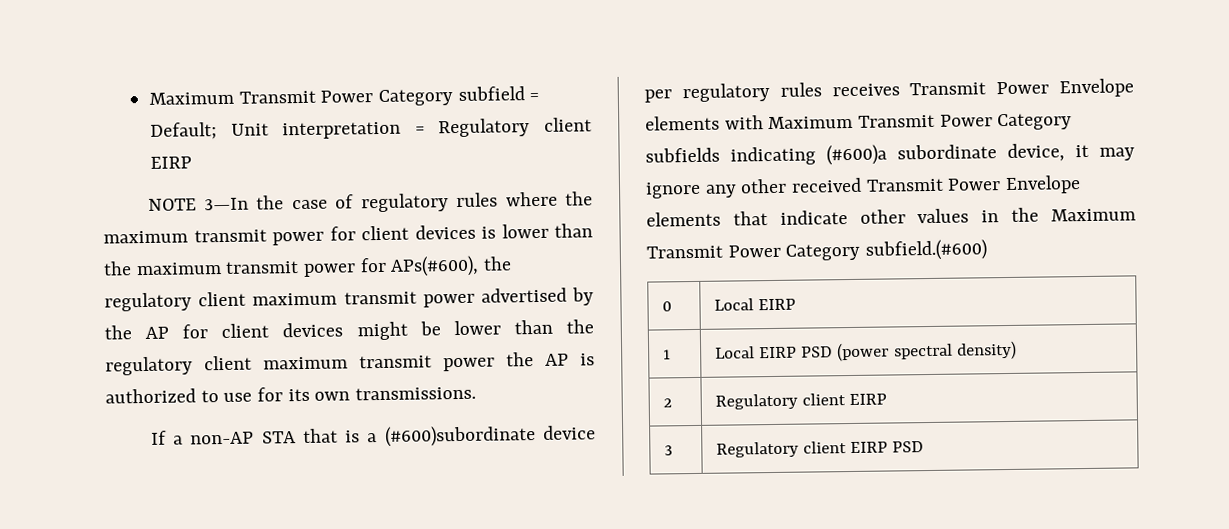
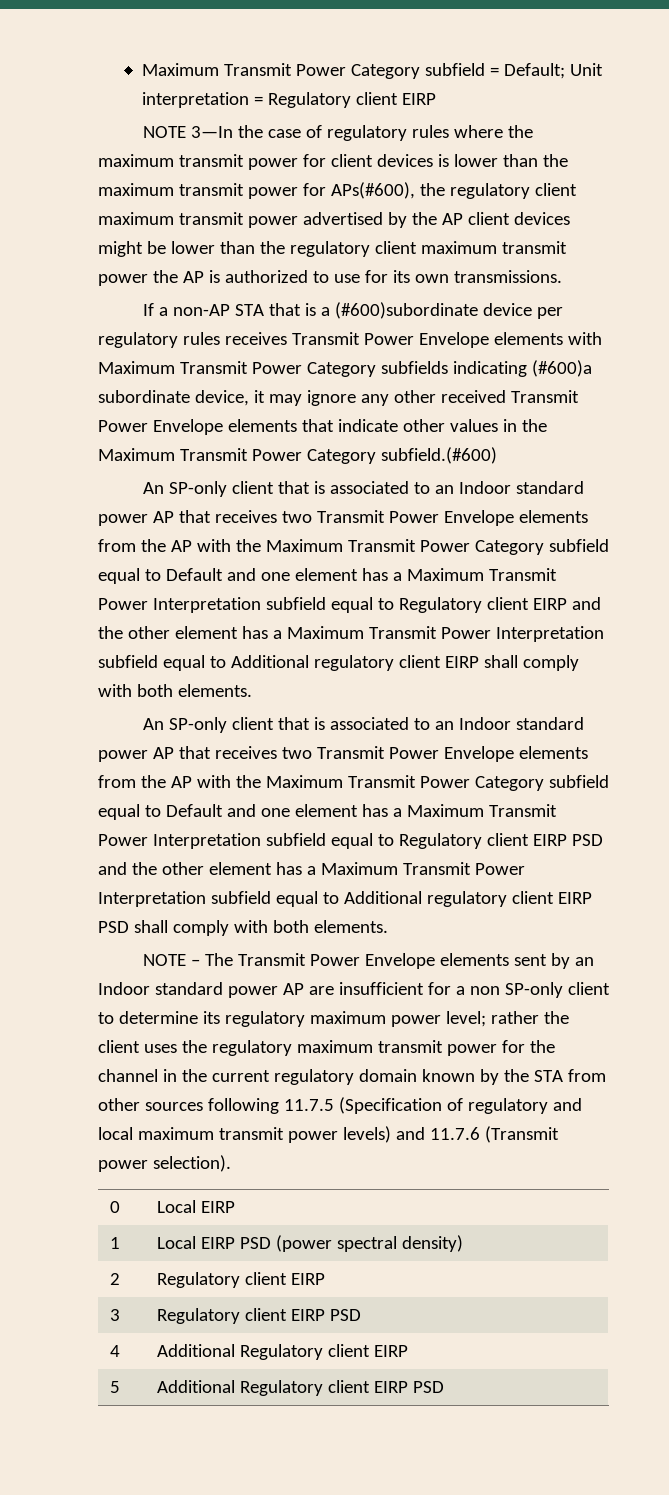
- NOTE 3—In the case of regulatory rules where the maximum transmit power for client devices is lower than the maximum transmit power for APs(#600), the regulatory client maximum transmit power advertised by the AP for client devices might be lower than the regulatory client maximum transmit power the AP is authorized to use for its own transmissions.
+ NOTE 3—In the case of regulatory rules where the maximum transmit power for client devices is lower than the maximum transmit power for APs(#600), the regulatory client maximum transmit power advertised by the AP client devices might be lower than the regulatory client maximum transmit power the AP is authorized to use for its own transmissions.
+ An SP-only client that is associated to an Indoor standard power AP that receives two Transmit Power Envelope elements from the AP with the Maximum Transmit Power Category subfield equal to Default and one element has a Maximum Transmit Power Interpretation subfield equal to Regulatory client EIRP and the other element has a Maximum Transmit Power Interpretation subfield equal to Additional regulatory client EIRP shall comply with both elements.
+ An SP-only client that is associated to an Indoor standard power AP that receives two Transmit Power Envelope elements from the AP with the Maximum Transmit Power Category subfield equal to Default and one element has a Maximum Transmit Power Interpretation subfield equal to Regulatory client EIRP PSD and the other element has a Maximum Transmit Power Interpretation subfield equal to Additional regulatory client EIRP PSD shall comply with both elements.
+ NOTE – The Transmit Power Envelope elements sent by an Indoor standard power AP are insufficient for a non SP-only client to determine its regulatory maximum power level; rather the client uses the regulatory maximum transmit power for the channel in the current regulatory domain known by the STA from other sources following 11.7.5 (Specification of regulatory and local maximum transmit power levels) and 11.7.6 (Transmit power selection).
+ 4 | Additional Regulatory client EIRP
+ 5 | Additional Regulatory client EIRP PSD

